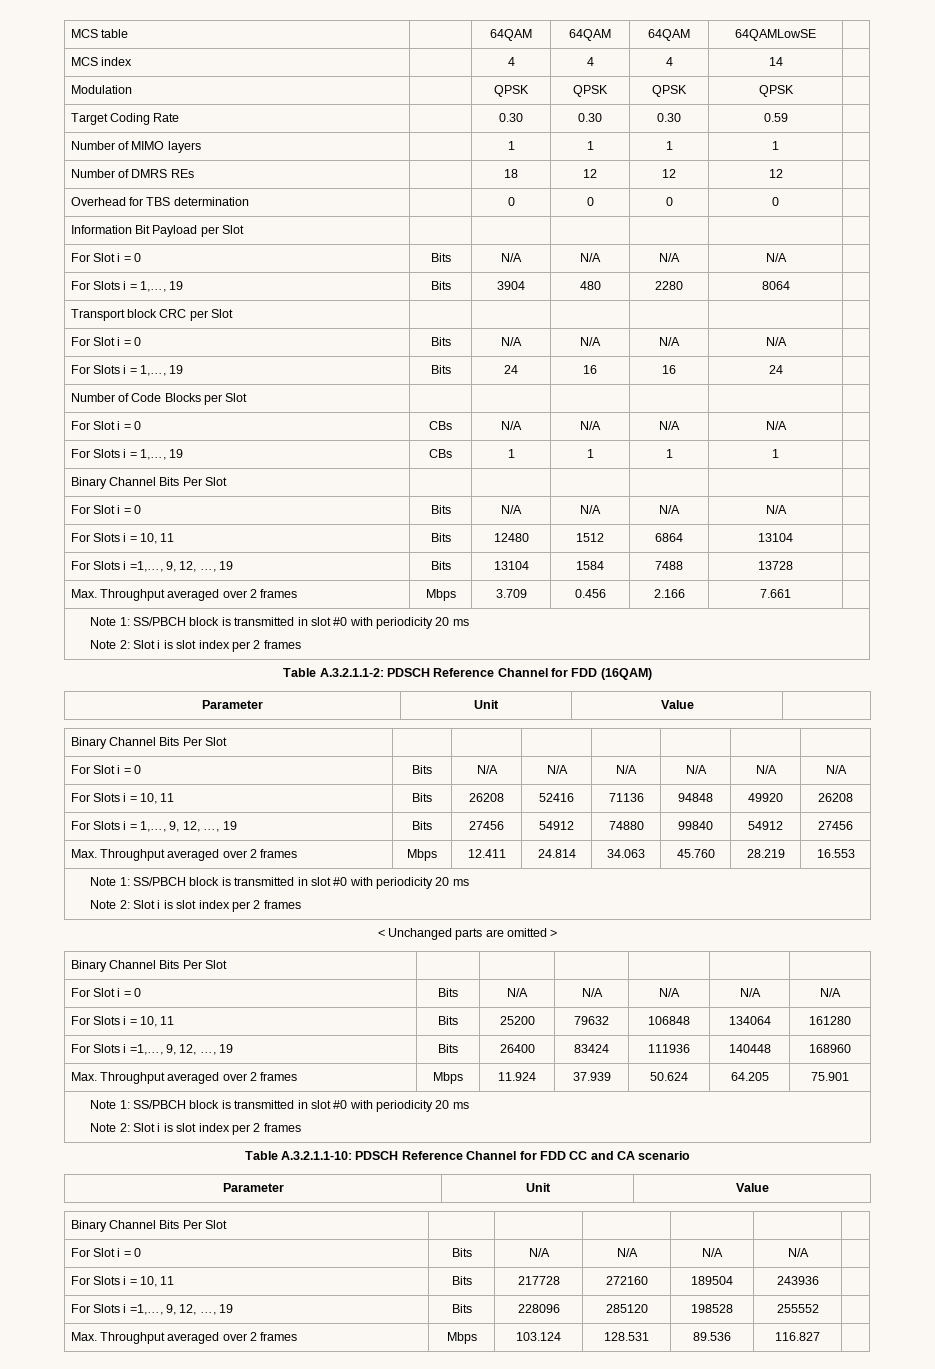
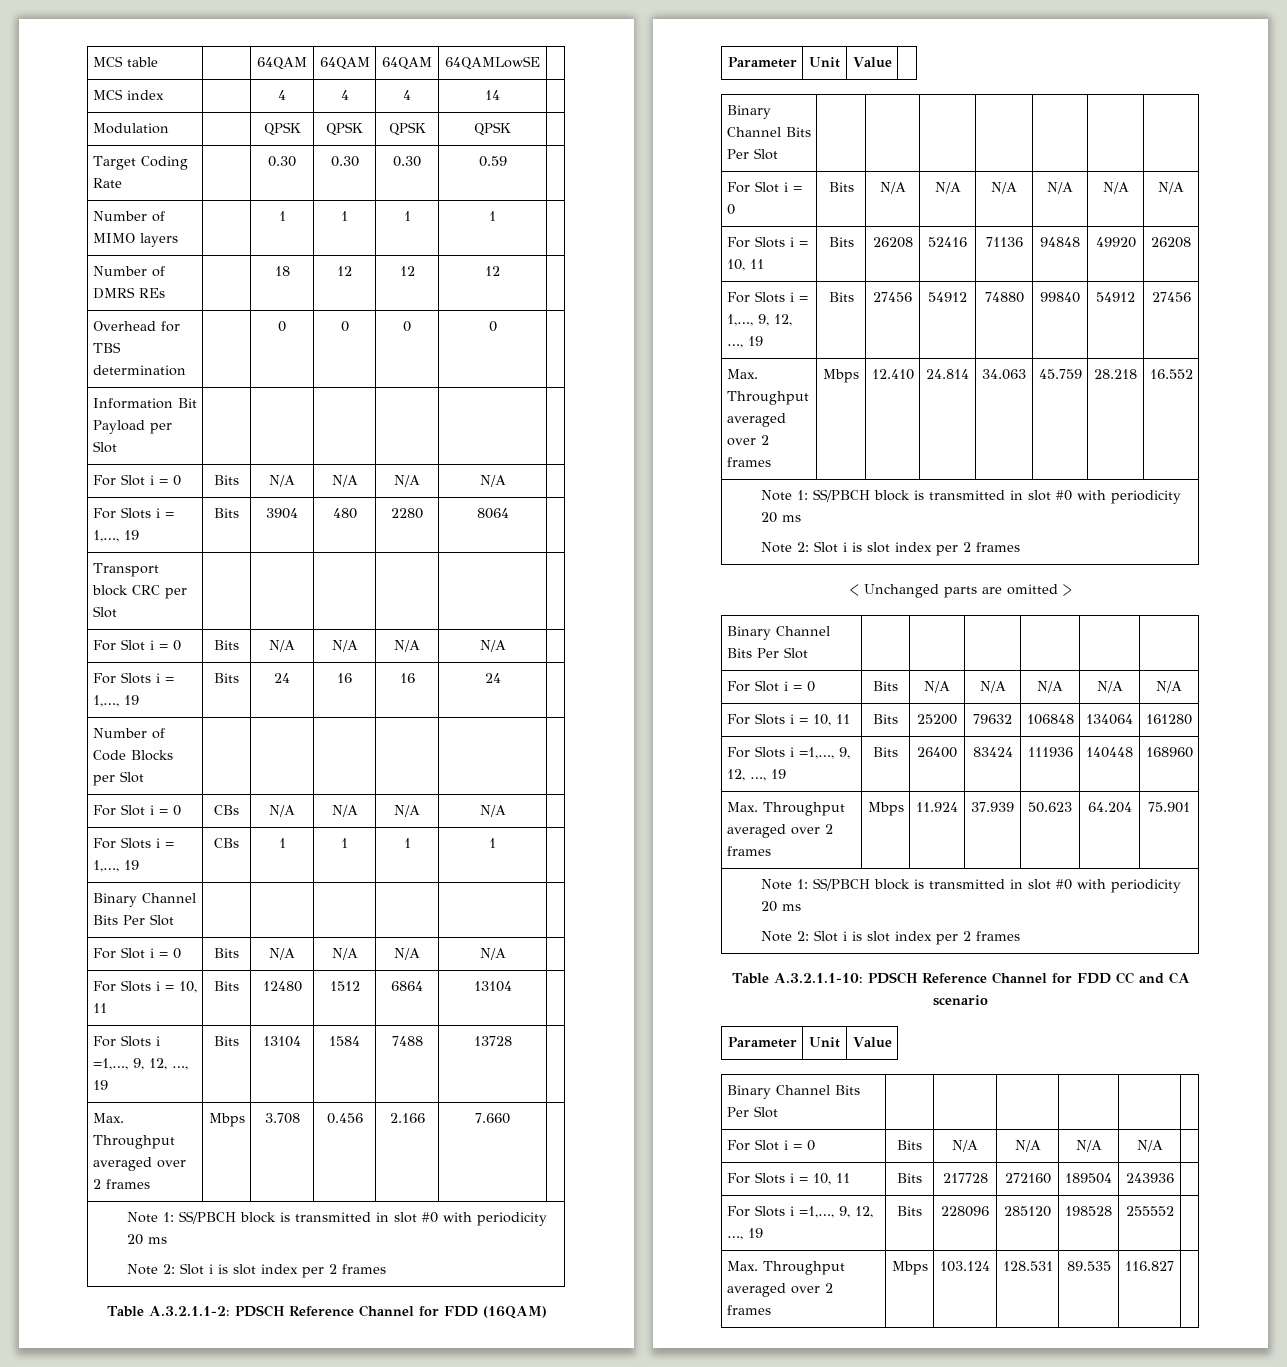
- Max. Throughput averaged over 2 frames | Mbps | 3.709 | 0.456 | 2.166 | 7.661 |
+ Max. Throughput averaged over 2 frames | Mbps | 3.708 | 0.456 | 2.166 | 7.660 |
- Max. Throughput averaged over 2 frames | Mbps | 12.411 | 24.814 | 34.063 | 45.760 | 28.219 | 16.553
+ Max. Throughput averaged over 2 frames | Mbps | 12.410 | 24.814 | 34.063 | 45.759 | 28.218 | 16.552
- Max. Throughput averaged over 2 frames | Mbps | 11.924 | 37.939 | 50.624 | 64.205 | 75.901
+ Max. Throughput averaged over 2 frames | Mbps | 11.924 | 37.939 | 50.623 | 64.204 | 75.901
- Max. Throughput averaged over 2 frames | Mbps | 103.124 | 128.531 | 89.536 | 116.827 |
+ Max. Throughput averaged over 2 frames | Mbps | 103.124 | 128.531 | 89.535 | 116.827 |

